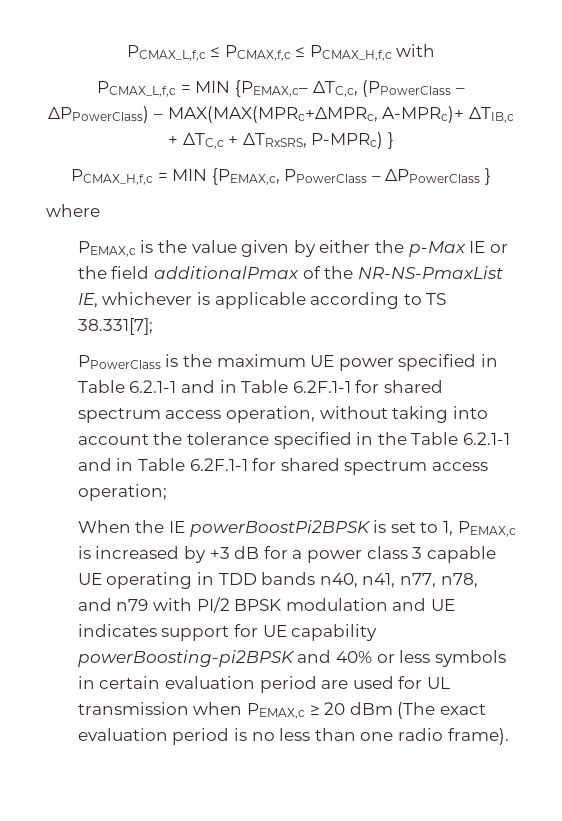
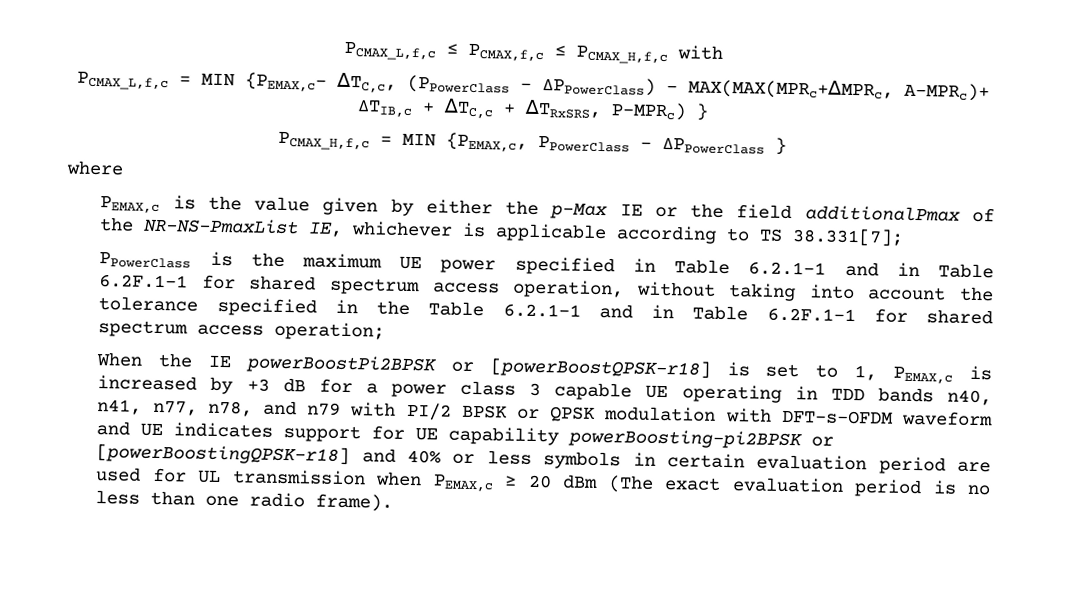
- When the IE powerBoostPi2BPSK is set to 1, PEMAX,c is increased by +3 dB for a power class 3 capable UE operating in TDD bands n40, n41, n77, n78, and n79 with PI/2 BPSK modulation and UE indicates support for UE capability powerBoosting-pi2BPSK and 40% or less symbols in certain evaluation period are used for UL transmission when PEMAX,c ≥ 20 dBm (The exact evaluation period is no less than one radio frame).
+ When the IE powerBoostPi2BPSK or [powerBoostQPSK-r18] is set to 1, PEMAX,c is increased by +3 dB for a power class 3 capable UE operating in TDD bands n40, n41, n77, n78, and n79 with PI/2 BPSK or QPSK modulation with DFT-s-OFDM waveform and UE indicates support for UE capability powerBoosting-pi2BPSK or [powerBoostingQPSK-r18] and 40% or less symbols in certain evaluation period are used for UL transmission when PEMAX,c ≥ 20 dBm (The exact evaluation period is no less than one radio frame).

